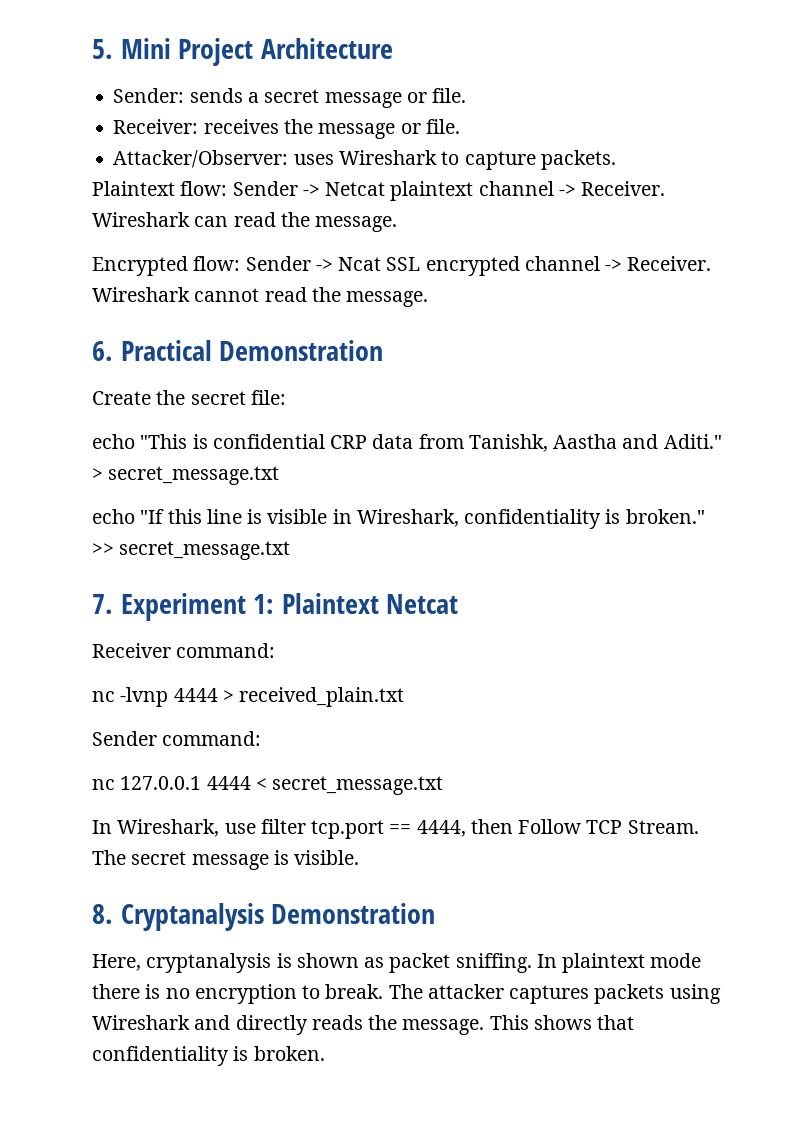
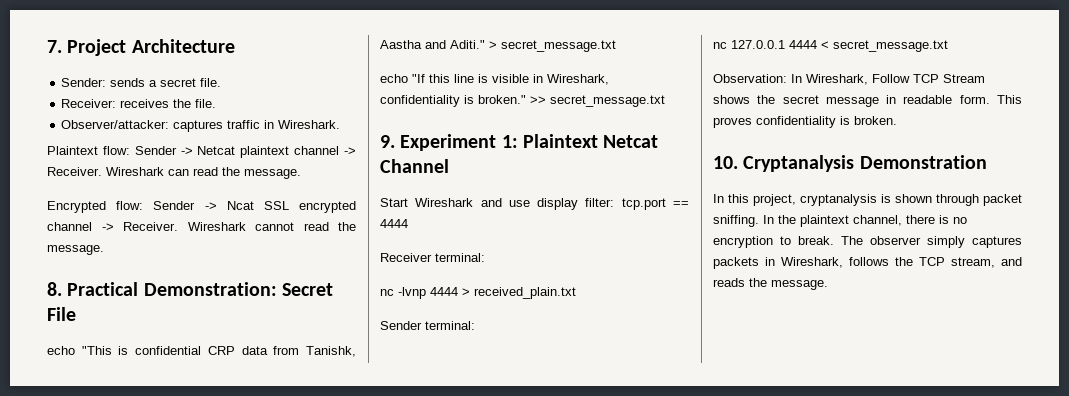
- 5. Mini Project Architecture
+ 7. Project Architecture
- Sender: sends a secret message or file.
+ Sender: sends a secret file.
- Receiver: receives the message or file.
- Attacker/Observer: uses Wireshark to capture packets.
+ Receiver: receives the file.
+ Observer/attacker: captures traffic in Wireshark.
- 6. Practical Demonstration
- Create the secret file:
+ 8. Practical Demonstration: Secret File
- 7. Experiment 1: Plaintext Netcat
+ 9. Experiment 1: Plaintext Netcat Channel
+ Start Wireshark and use display filter: tcp.port == 4444
- Receiver command:
+ Receiver terminal:
- Sender command:
+ Sender terminal:
- In Wireshark, use filter tcp.port == 4444, then Follow TCP Stream. The secret message is visible.
- 8. Cryptanalysis Demonstration
+ Observation: In Wireshark, Follow TCP Stream shows the secret message in readable form. This proves confidentiality is broken.
+ 10. Cryptanalysis Demonstration
- Here, cryptanalysis is shown as packet sniffing.
+ In this project, cryptanalysis is shown through packet sniffing.
- In plaintext mode there is no encryption to break.
+ In the plaintext channel, there is no encryption to break.
- The attacker captures packets using Wireshark and directly reads the message. This shows that confidentiality is broken.
+ The observer simply captures packets in Wireshark, follows the TCP stream, and reads the message.

